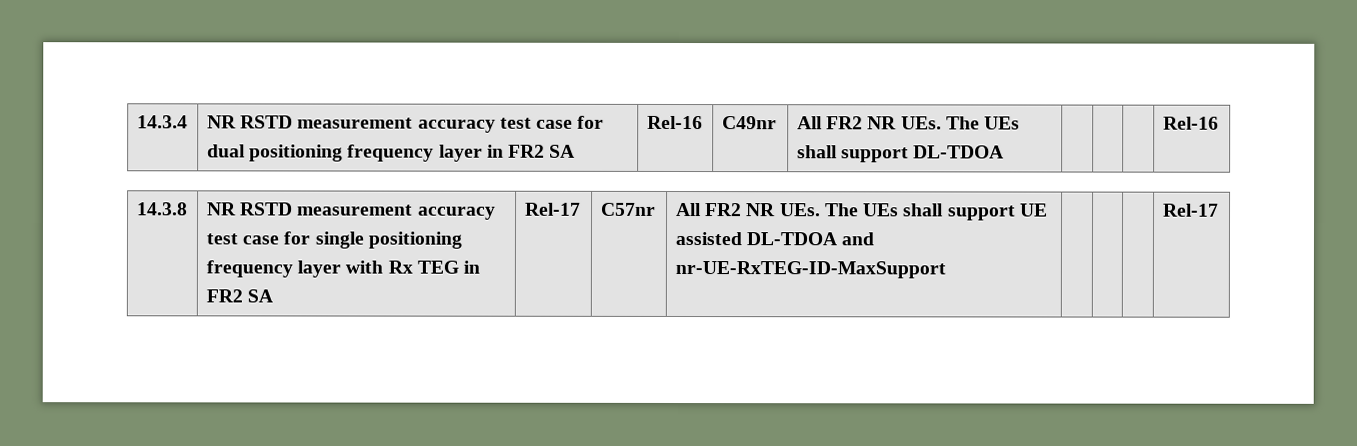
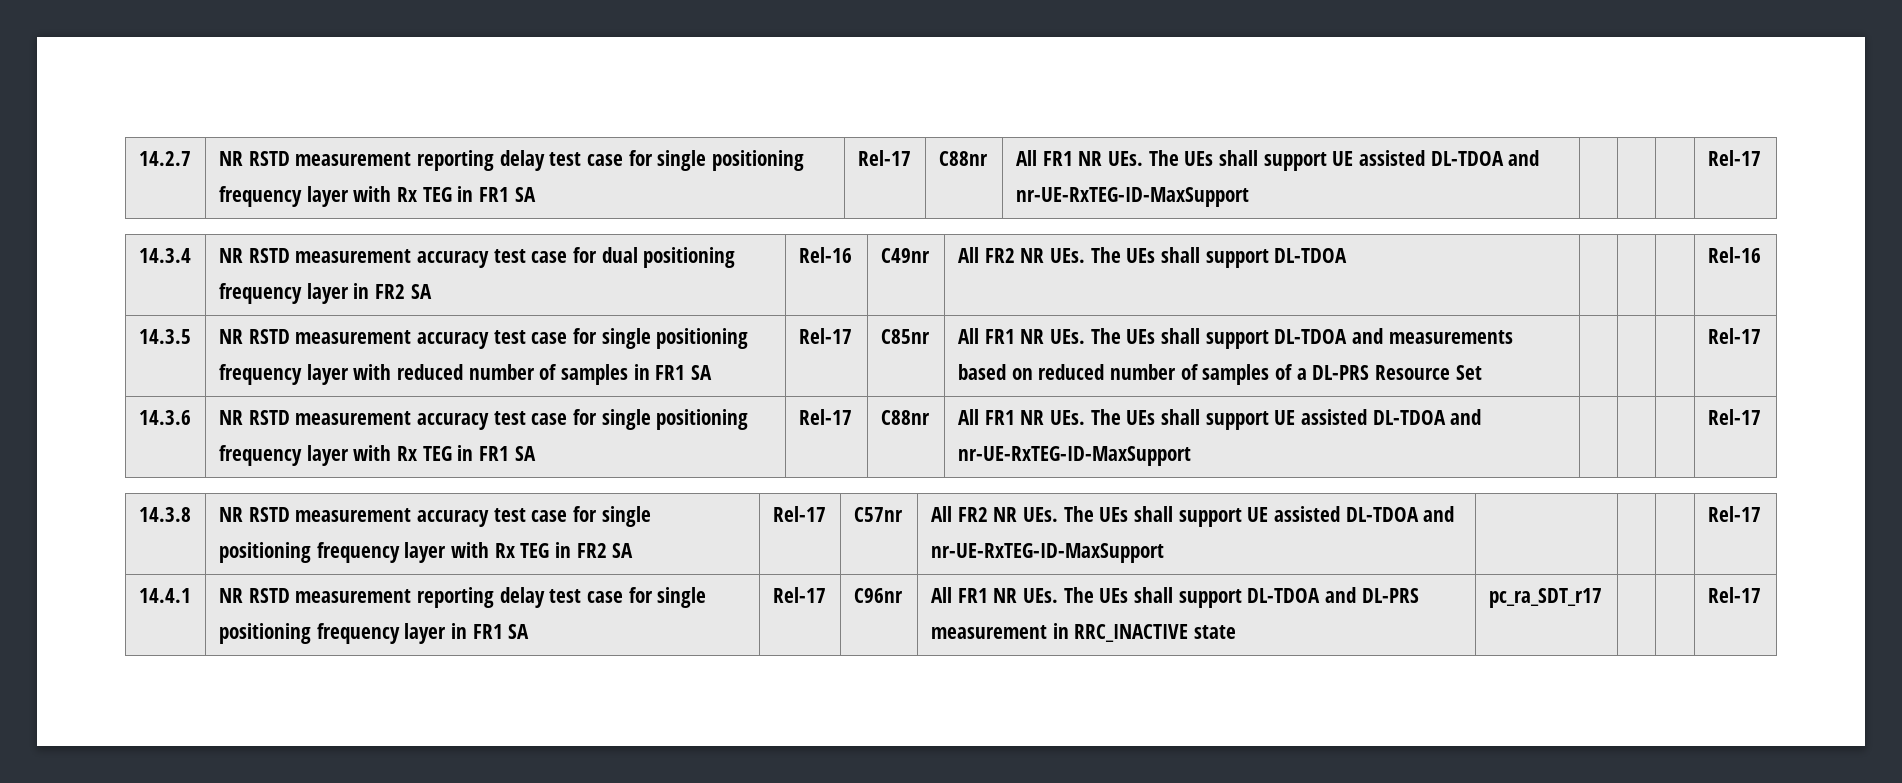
+ 14.2.7 | NR RSTD measurement reporting delay test case for single positioning frequency layer with Rx TEG in FR1 SA | Rel-17 | C88nr | All FR1 NR UEs. The UEs shall support UE assisted DL-TDOA and nr-UE-RxTEG-ID-MaxSupport | | | | Rel-17
+ 14.3.5 | NR RSTD measurement accuracy test case for single positioning frequency layer with reduced number of samples in FR1 SA | Rel-17 | C85nr | All FR1 NR UEs. The UEs shall support DL-TDOA and measurements based on reduced number of samples of a DL-PRS Resource Set | | | | Rel-17
+ 14.3.6 | NR RSTD measurement accuracy test case for single positioning frequency layer with Rx TEG in FR1 SA | Rel-17 | C88nr | All FR1 NR UEs. The UEs shall support UE assisted DL-TDOA and nr-UE-RxTEG-ID-MaxSupport | | | | Rel-17
+ 14.4.1 | NR RSTD measurement reporting delay test case for single positioning frequency layer in FR1 SA | Rel-17 | C96nr | All FR1 NR UEs. The UEs shall support DL-TDOA and DL-PRS measurement in RRC_INACTIVE state | pc_ra_SDT_r17 | | | Rel-17

